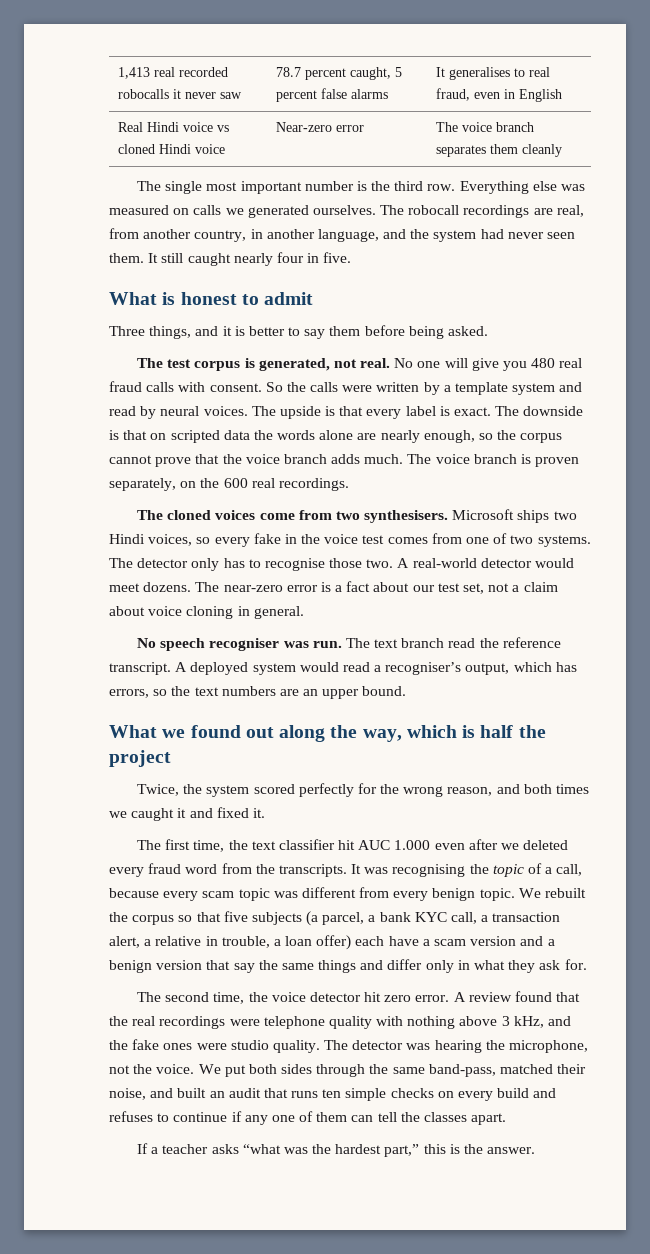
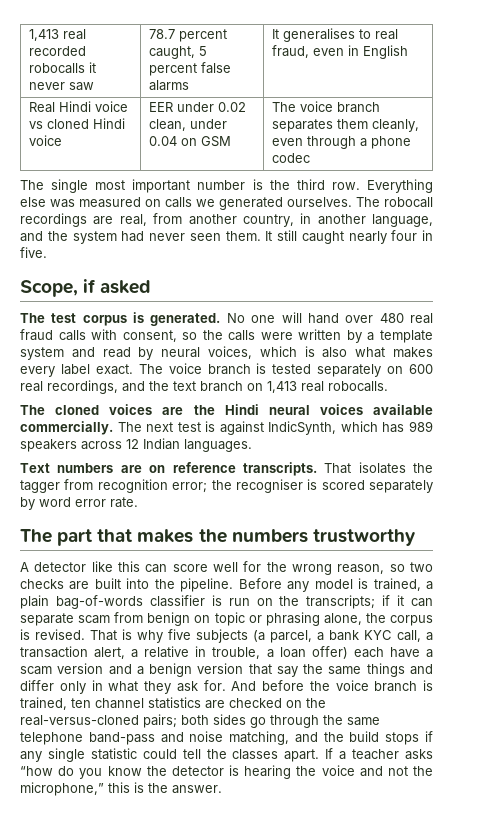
- Real Hindi voice vs cloned Hindi voice | Near-zero error | The voice branch separates them cleanly
+ Real Hindi voice vs cloned Hindi voice | EER under 0.02 clean, under 0.04 on GSM | The voice branch separates them cleanly, even through a phone codec
- What is honest to admit
- Three things, and it is better to say them before being asked.
+ Scope, if asked
- The test corpus is generated, not real.
+ The test corpus is generated.
- No one will give you 480 real fraud calls with consent. So the calls were written by a template system and read by neural voices. The upside is that every label is exact.
+ No one will hand over 480 real fraud calls with consent, so the calls were written by a template system and read by neural voices, which is also what makes every label exact.
- The downside is that on scripted data the words alone are nearly enough, so the corpus cannot prove that the voice branch adds much. The voice branch is proven separately, on the 600 real recordings.
- The cloned voices come from two synthesisers. Microsoft ships two Hindi voices, so every fake in the voice test comes from one of two systems. The detector only has to recognise those two. A real-world detector would meet dozens. The near-zero error is a fact about our test set, not a claim about voice cloning in general.
- No speech recogniser was run. The text branch read the reference transcript. A deployed system would read a recogniser’s output, which has errors, so the text numbers are an upper bound.
- What we found out along the way, which is half the project
- Twice, the system scored perfectly for the wrong reason, and both times we caught it and fixed it.
- The first time, the text classifier hit AUC 1.000 even after we deleted every fraud word from the transcripts. It was recognising the topic of a call, because every scam topic was different from every benign topic. We rebuilt the corpus so that five subjects (a parcel, a bank KYC call, a transaction alert, a relative in trouble, a loan offer) each have a scam version and a benign version that say the same things and differ only in what they ask for.
- The second time, the voice detector hit zero error. A review found that the real recordings were telephone quality with nothing above 3 kHz, and the fake ones were studio quality. The detector was hearing the microphone, not the voice. We put both sides through the same band-pass, matched their noise, and built an audit that runs ten simple checks on every build and refuses to continue if any one of them can tell the classes apart.
- If a teacher asks “what was the hardest part,” this is the answer.
+ The voice branch is tested separately on 600 real recordings, and the text branch on 1,413 real robocalls.
+ The cloned voices are the Hindi neural voices available commercially. The next test is against IndicSynth, which has 989 speakers across 12 Indian languages.
+ Text numbers are on reference transcripts. That isolates the tagger from recognition error; the recogniser is scored separately by word error rate.
+ The part that makes the numbers trustworthy
+ A detector like this can score well for the wrong reason, so two checks are built into the pipeline. Before any model is trained, a plain bag-of-words classifier is run on the transcripts; if it can separate scam from benign on topic or phrasing alone, the corpus is revised. That is why five subjects (a parcel, a bank KYC call, a transaction alert, a relative in trouble, a loan offer) each have a scam version and a benign version that say the same things and differ only in what they ask for. And before the voice branch is trained, ten channel statistics are checked on the real-versus-cloned pairs; both sides go through the same telephone band-pass and noise matching, and the build stops if any single statistic could tell the classes apart. If a teacher asks “how do you know the detector is hearing the voice and not the microphone,” this is the answer.

